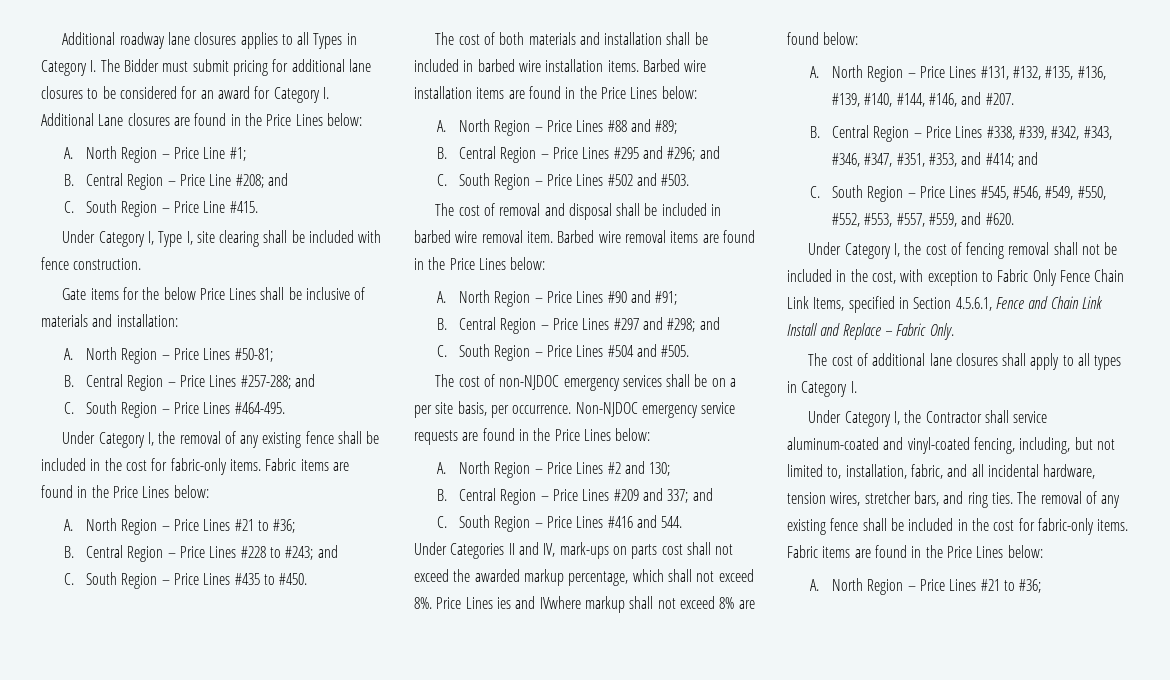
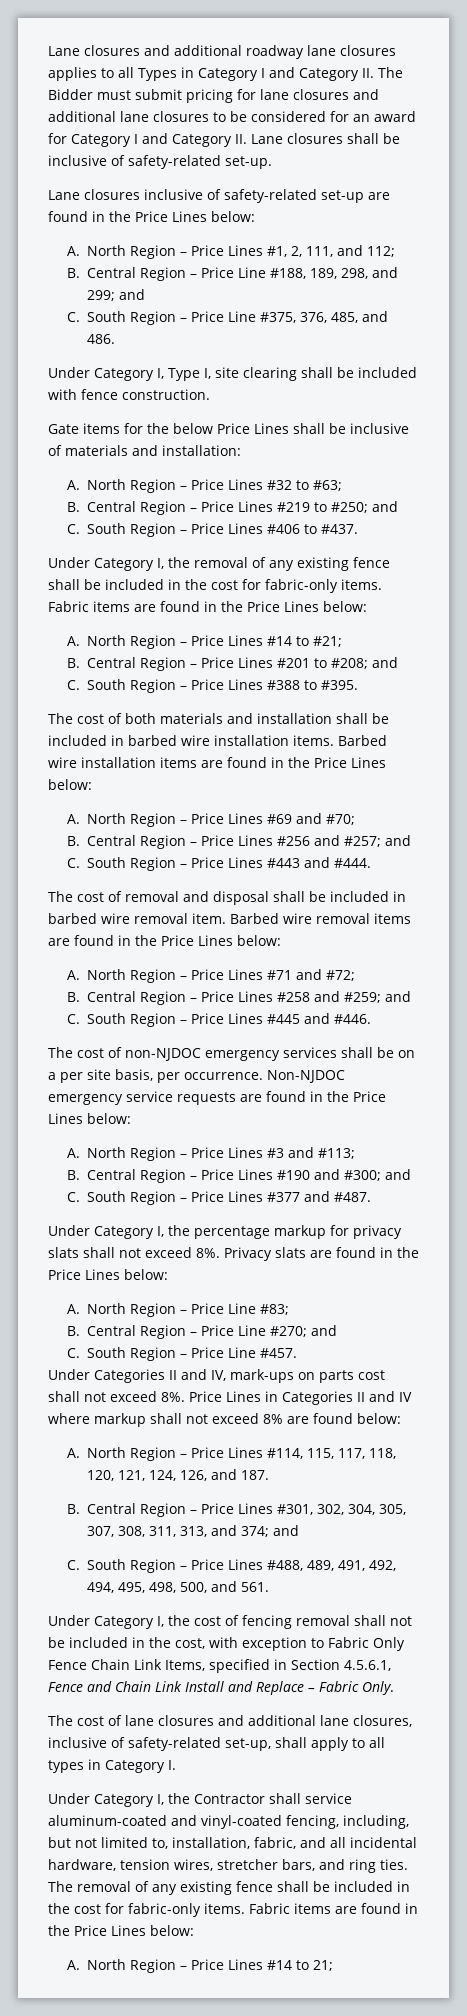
- Additional roadway lane closures applies to all Types in Category I. The Bidder must submit pricing for additional lane closures to be considered for an award for Category I. Additional Lane closures are found in the Price Lines below:
+ Lane closures and additional roadway lane closures applies to all Types in Category I and Category II. The Bidder must submit pricing for lane closures and additional lane closures to be considered for an award for Category I and Category II. Lane closures shall be inclusive of safety-related set-up.
+ Lane closures inclusive of safety-related set-up are found in the Price Lines below:
- A. North Region – Price Line #1;
- B. Central Region – Price Line #208; and
- C. South Region – Price Line #415.
+ A. North Region – Price Lines #1, 2, 111, and 112;
+ B. Central Region – Price Line #188, 189, 298, and 299; and
+ C. South Region – Price Line #375, 376, 485, and 486.
- A. North Region – Price Lines #50-81;
- B. Central Region – Price Lines #257-288; and
- C. South Region – Price Lines #464-495.
+ A. North Region – Price Lines #32 to #63;
+ B. Central Region – Price Lines #219 to #250; and
+ C. South Region – Price Lines #406 to #437.
  Under Category I, the removal of any existing fence shall be included in the cost for fabric-only items. Fabric items are found in the Price Lines below:
- A. North Region – Price Lines #21 to #36;
- B. Central Region – Price Lines #228 to #243; and
- C. South Region – Price Lines #435 to #450.
+ A. North Region – Price Lines #14 to #21;
+ B. Central Region – Price Lines #201 to #208; and
+ C. South Region – Price Lines #388 to #395.
- A. North Region – Price Lines #88 and #89;
- B. Central Region – Price Lines #295 and #296; and
- C. South Region – Price Lines #502 and #503.
+ A. North Region – Price Lines #69 and #70;
+ B. Central Region – Price Lines #256 and #257; and
+ C. South Region – Price Lines #443 and #444.
- A. North Region – Price Lines #90 and #91;
- B. Central Region – Price Lines #297 and #298; and
- C. South Region – Price Lines #504 and #505.
+ A. North Region – Price Lines #71 and #72;
+ B. Central Region – Price Lines #258 and #259; and
+ C. South Region – Price Lines #445 and #446.
- A. North Region – Price Lines #2 and 130;
- B. Central Region – Price Lines #209 and 337; and
- C. South Region – Price Lines #416 and 544.
+ A. North Region – Price Lines #3 and #113;
+ B. Central Region – Price Lines #190 and #300; and
+ C. South Region – Price Lines #377 and #487.
+ Under Category I, the percentage markup for privacy slats shall not exceed 8%. Privacy slats are found in the Price Lines below:
+ A. North Region – Price Line #83;
+ B. Central Region – Price Line #270; and
+ C. South Region – Price Line #457.
- Under Categories II and IV, mark-ups on parts cost shall not exceed the awarded markup percentage, which shall not exceed 8%. Price Lines ies and IVwhere markup shall not exceed 8% are found below:
+ Under Categories II and IV, mark-ups on parts cost shall not exceed 8%. Price Lines in Categories II and IV where markup shall not exceed 8% are found below:
- A. North Region – Price Lines #131, #132, #135, #136, #139, #140, #144, #146, and #207.
- B. Central Region – Price Lines #338, #339, #342, #343, #346, #347, #351, #353, and #414; and
- C. South Region – Price Lines #545, #546, #549, #550, #552, #553, #557, #559, and #620.
+ A. North Region – Price Lines #114, 115, 117, 118, 120, 121, 124, 126, and 187.
+ B. Central Region – Price Lines #301, 302, 304, 305, 307, 308, 311, 313, and 374; and
+ C. South Region – Price Lines #488, 489, 491, 492, 494, 495, 498, 500, and 561.
- The cost of additional lane closures shall apply to all types in Category I.
+ The cost of lane closures and additional lane closures, inclusive of safety-related set-up, shall apply to all types in Category I.
  The removal of any existing fence shall be included in the cost for fabric-only items. Fabric items are found in the Price Lines below:
- A. North Region – Price Lines #21 to #36;
+ A. North Region – Price Lines #14 to 21;

